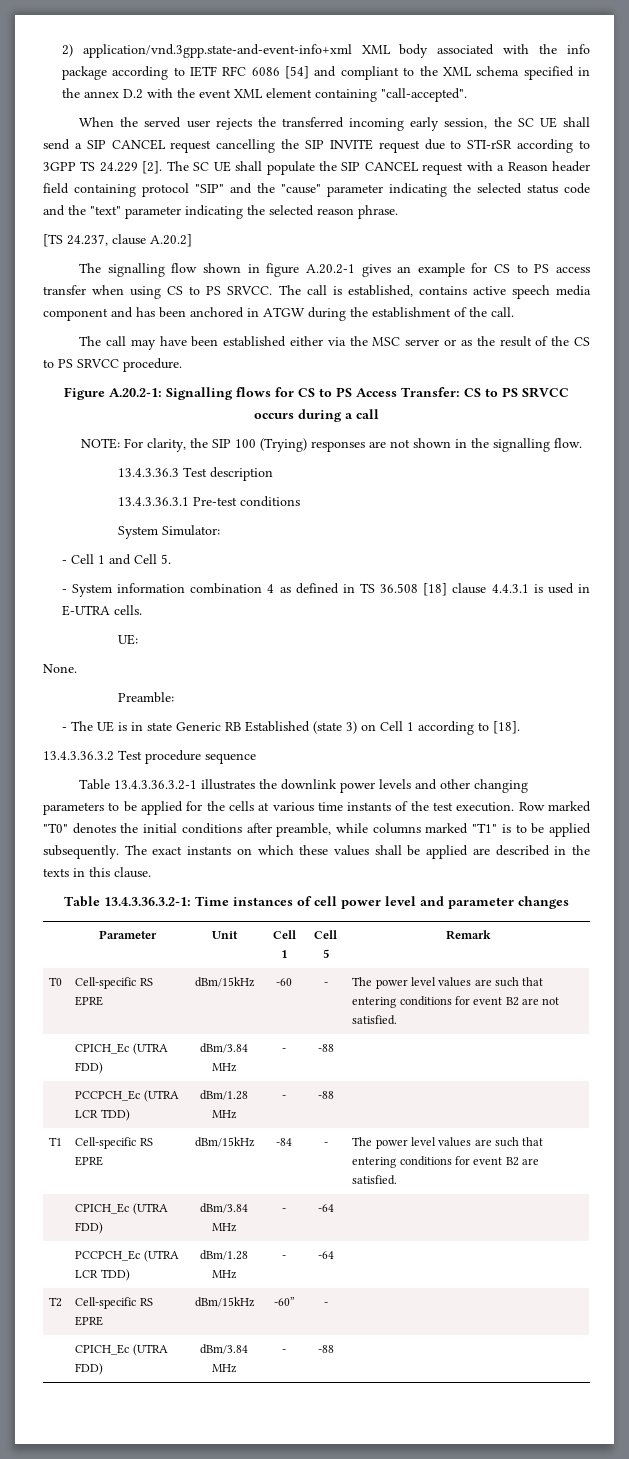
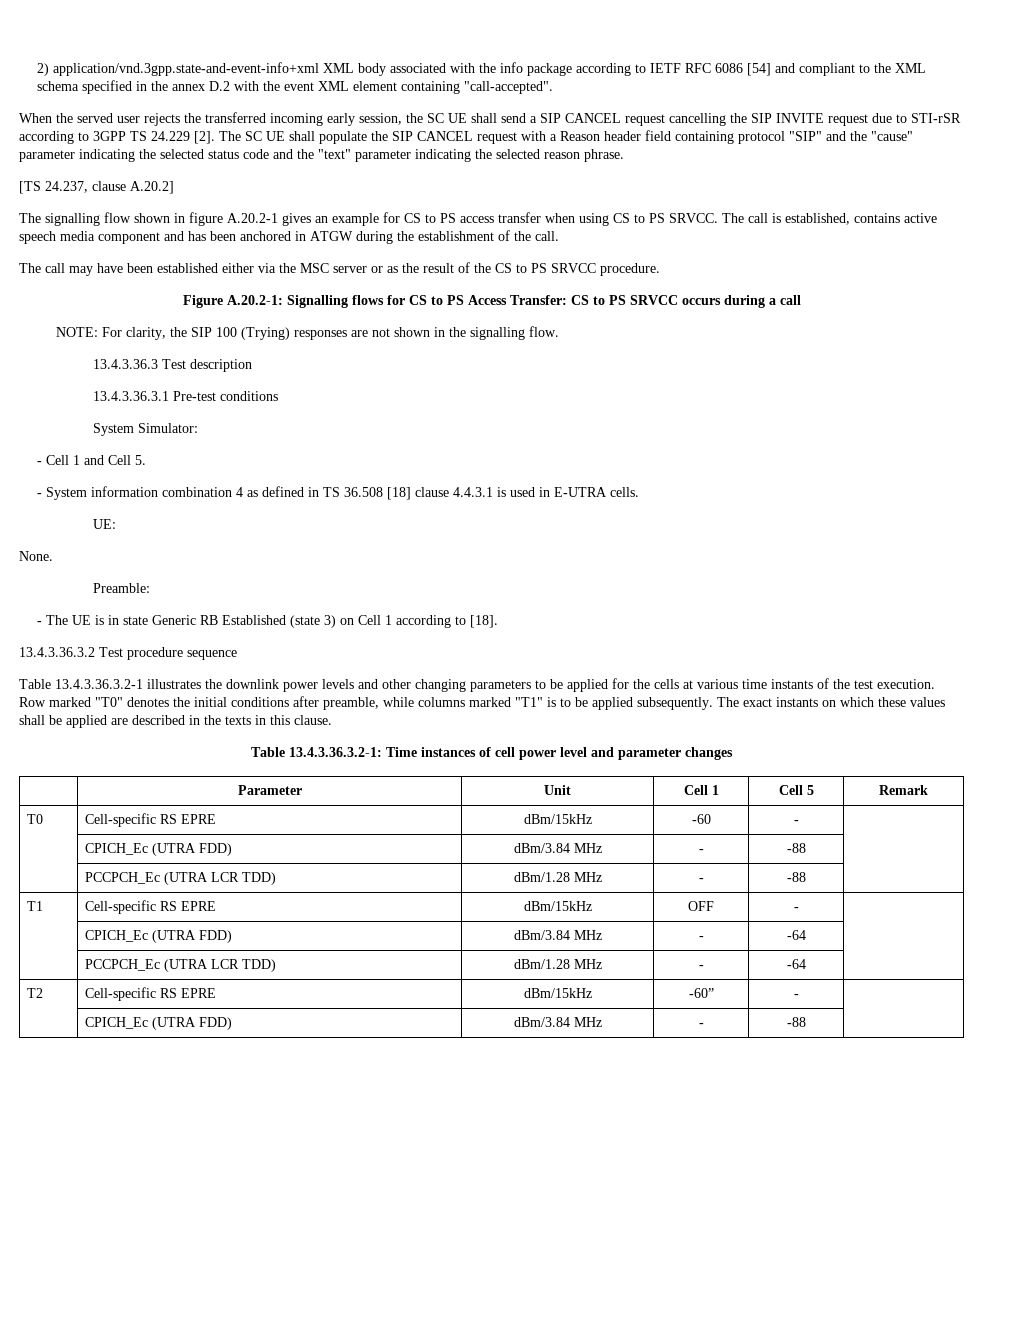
- T0 | Cell-specific RS EPRE | dBm/15kHz | -60 | - | The power level values are such that entering conditions for event B2 are not satisfied.
+ T0 | Cell-specific RS EPRE | dBm/15kHz | -60 | - |
- T1 | Cell-specific RS EPRE | dBm/15kHz | -84 | - | The power level values are such that entering conditions for event B2 are satisfied.
+ T1 | Cell-specific RS EPRE | dBm/15kHz | OFF | - |

